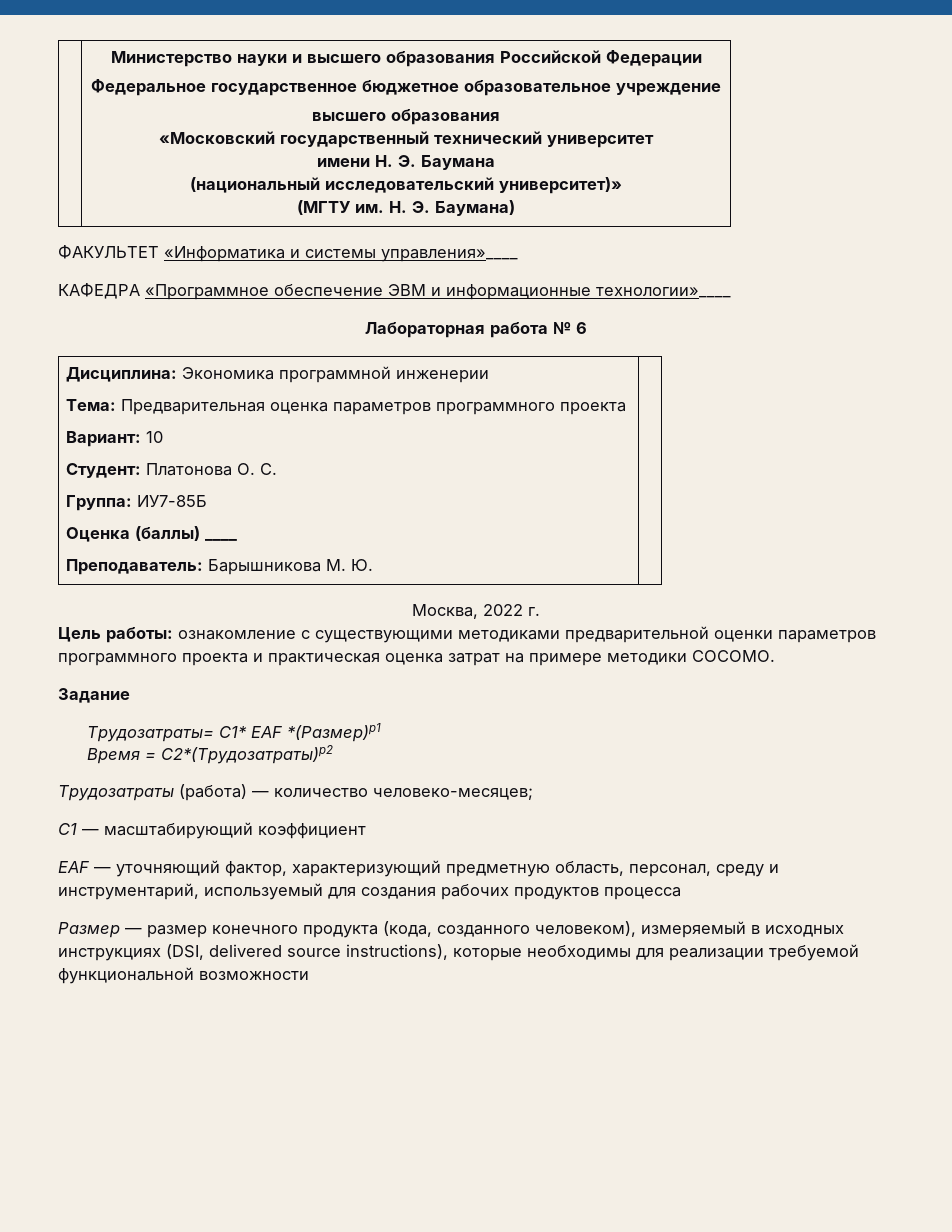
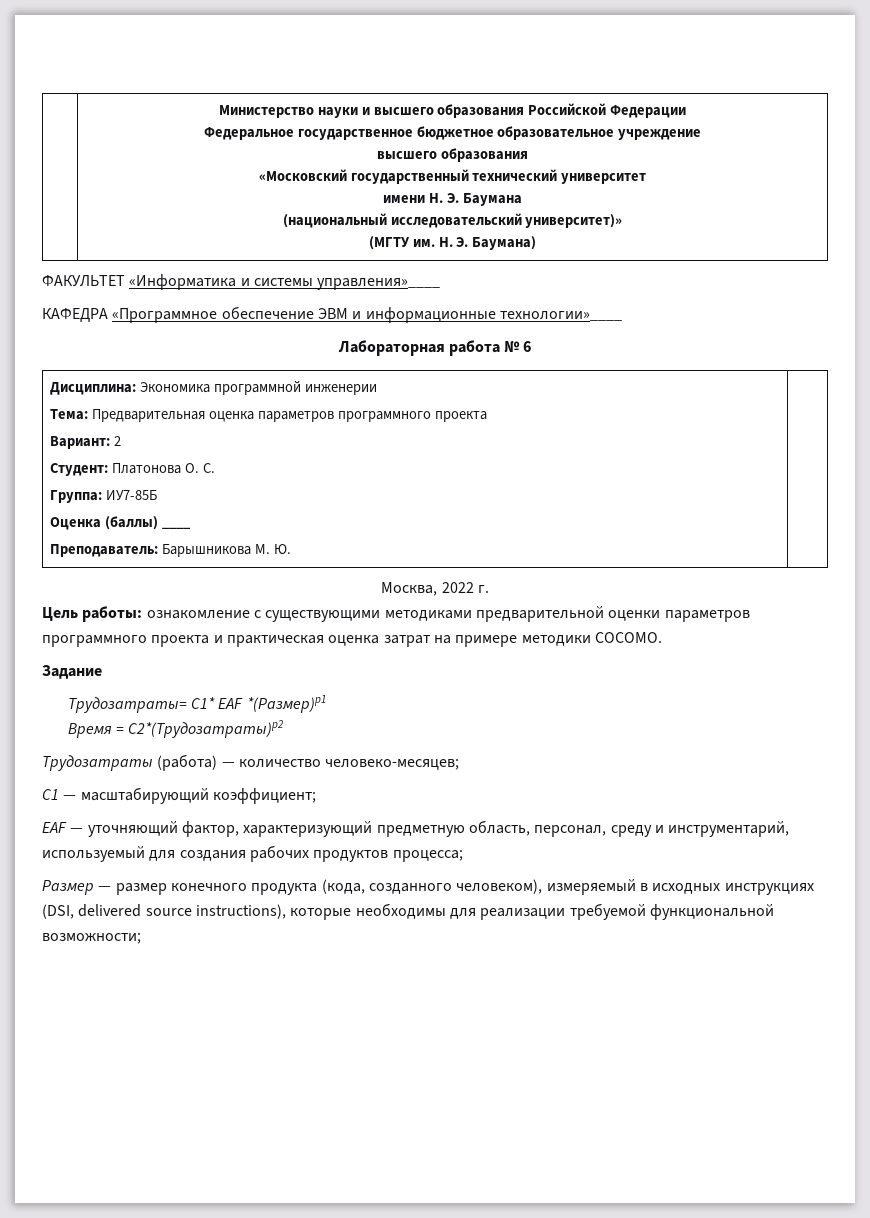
  Дисциплина: Экономика программной инженерии
  Тема: Предварительная оценка параметров программного проекта
- Вариант: 10
+ Вариант: 2
- С1 — масштабирующий коэффициент
+ С1 — масштабирующий коэффициент;
- EAF — уточняющий фактор, характеризующий предметную область, персонал, среду и инструментарий, используемый для создания рабочих продуктов процесса
+ EAF — уточняющий фактор, характеризующий предметную область, персонал, среду и инструментарий, используемый для создания рабочих продуктов процесса;
- Размер — размер конечного продукта (кода, созданного человеком), измеряемый в исходных инструкциях (DSI, delivered source instructions), которые необходимы для реализации требуемой функциональной возможности
+ Размер — размер конечного продукта (кода, созданного человеком), измеряемый в исходных инструкциях (DSI, delivered source instructions), которые необходимы для реализации требуемой функциональной возможности;

